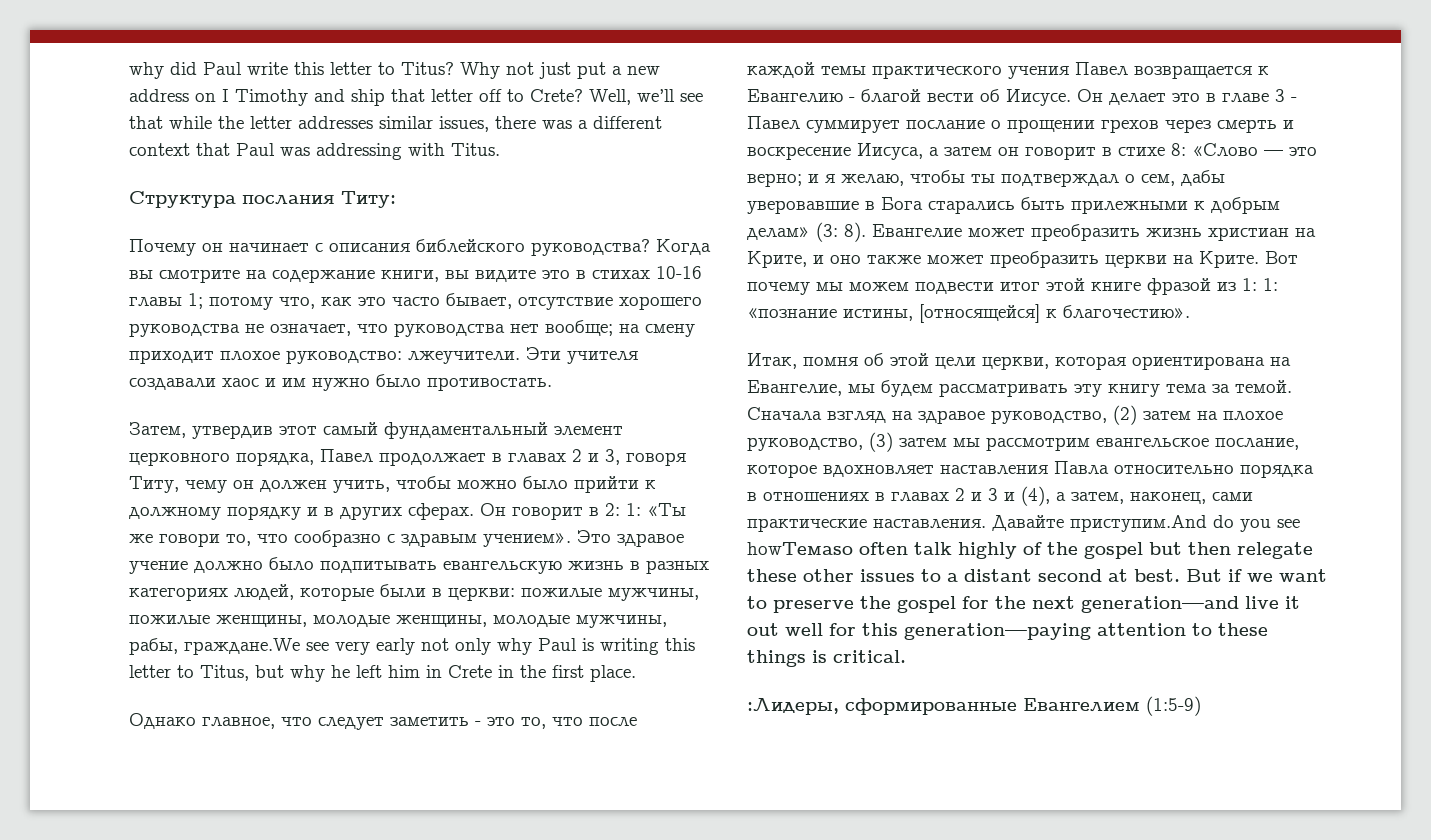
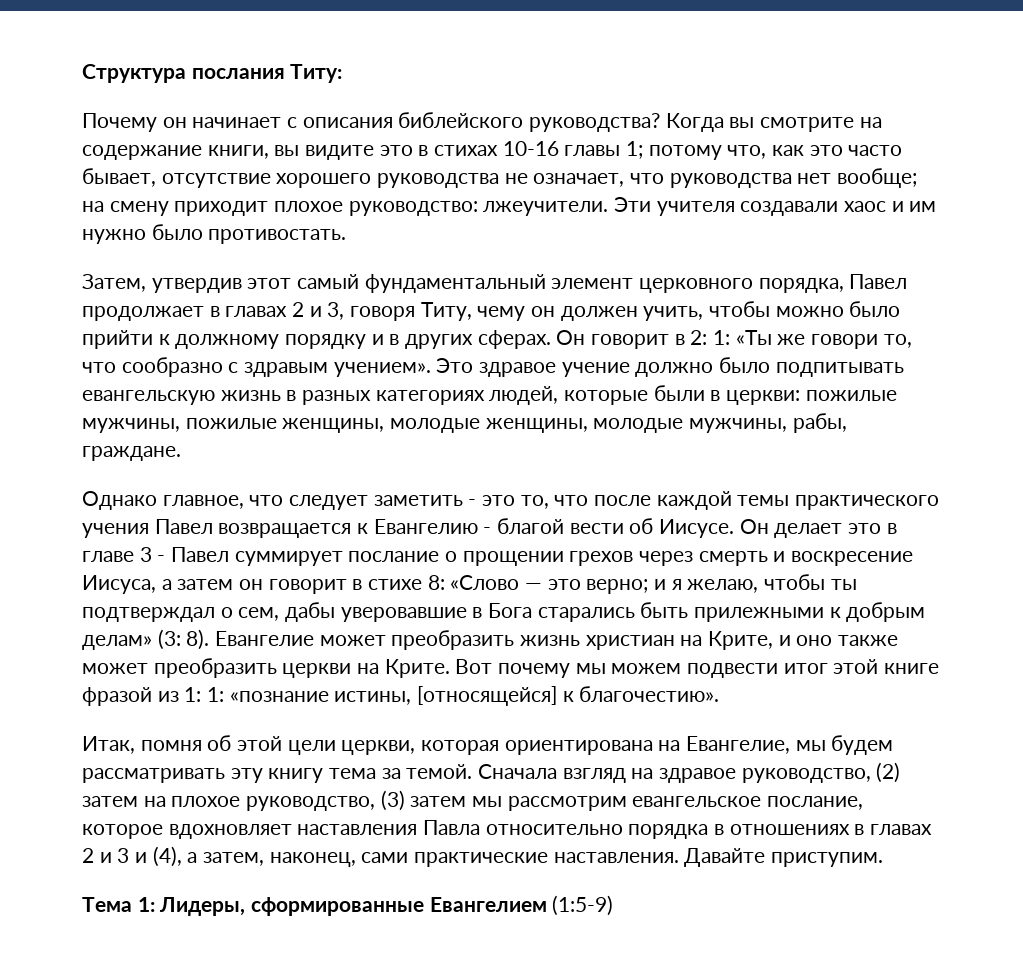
- why did Paul write this letter to Titus? Why not just put a new address on I Timothy and ship that letter off to Crete? Well, we’ll see that while the letter addresses similar issues, there was a different context that Paul was addressing with Titus.
- Это здравое учение должно было подпитывать евангельскую жизнь в разных категориях людей, которые были в церкви: пожилые мужчины, пожилые женщины, молодые женщины, молодые мужчины, рабы, граждане.We see very early not only why Paul is writing this letter to Titus, but why he left him in Crete in the first place.
+ Это здравое учение должно было подпитывать евангельскую жизнь в разных категориях людей, которые были в церкви: пожилые мужчины, пожилые женщины, молодые женщины, молодые мужчины, рабы, граждане.
- Давайте приступим.And do you see howТемаso often talk highly of the gospel but then relegate these other issues to a distant second at best. But if we want to preserve the gospel for the next generation—and live it out well for this generation—paying attention to these things is critical.
- :Лидеры, сформированные Евангелием (1:5-9)
+ Давайте приступим.
+ Тема 1: Лидеры, сформированные Евангелием (1:5-9)

